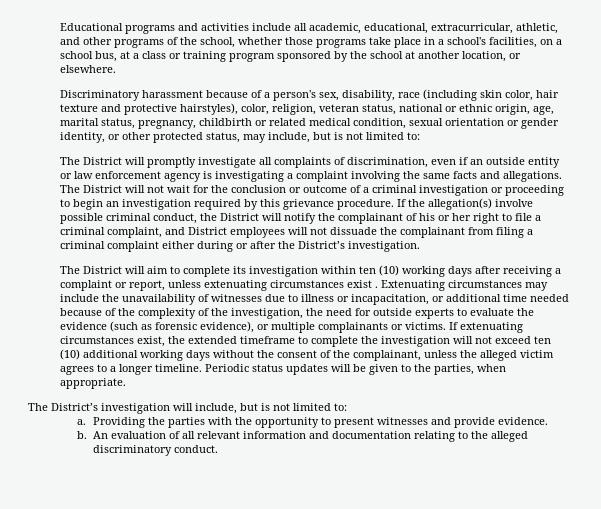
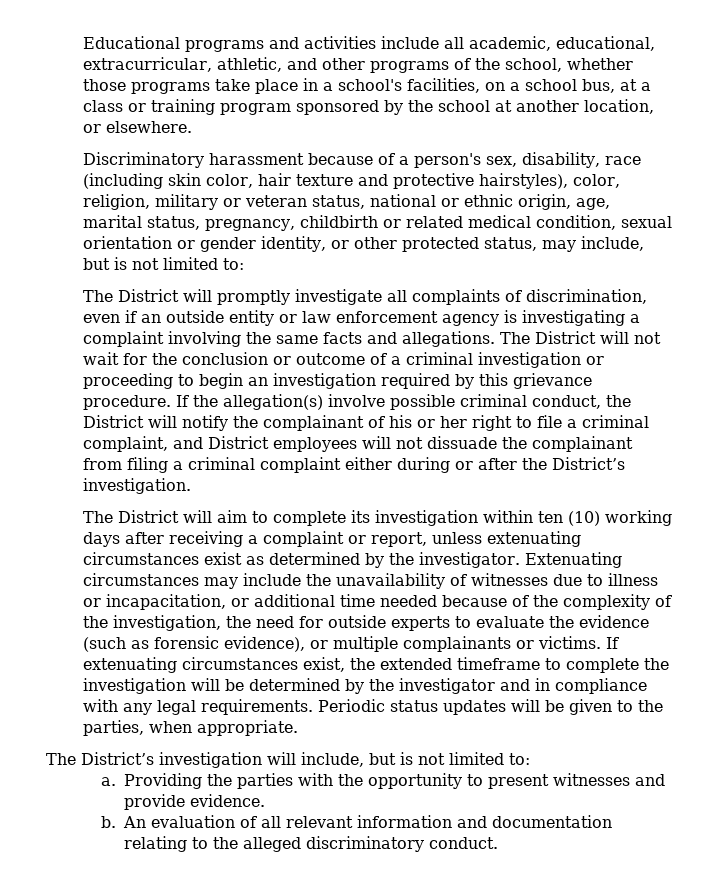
- Discriminatory harassment because of a person's sex, disability, race (including skin color, hair texture and protective hairstyles), color, religion, veteran status, national or ethnic origin, age, marital status, pregnancy, childbirth or related medical condition, sexual orientation or gender identity, or other protected status, may include, but is not limited to:
+ Discriminatory harassment because of a person's sex, disability, race (including skin color, hair texture and protective hairstyles), color, religion, military or veteran status, national or ethnic origin, age, marital status, pregnancy, childbirth or related medical condition, sexual orientation or gender identity, or other protected status, may include, but is not limited to:
- The District will aim to complete its investigation within ten (10) working days after receiving a complaint or report, unless extenuating circumstances exist .
+ The District will aim to complete its investigation within ten (10) working days after receiving a complaint or report, unless extenuating circumstances exist as determined by the investigator.
- If extenuating circumstances exist, the extended timeframe to complete the investigation will not exceed ten (10) additional working days without the consent of the complainant, unless the alleged victim agrees to a longer timeline.
+ If extenuating circumstances exist, the extended timeframe to complete the investigation will be determined by the investigator and in compliance with any legal requirements.

